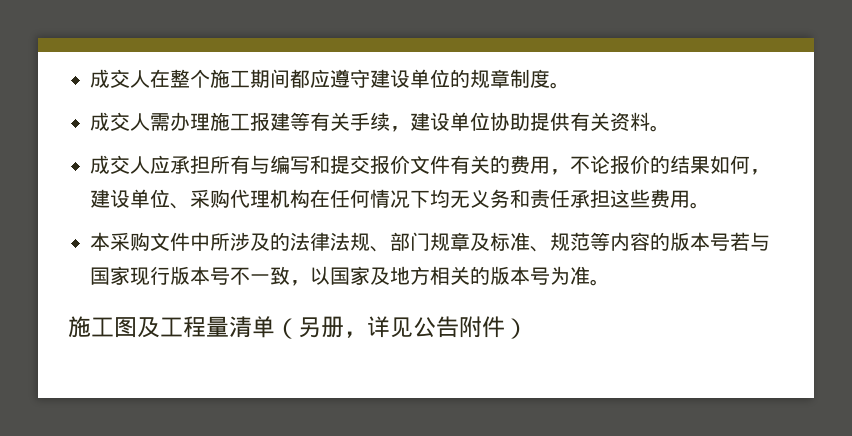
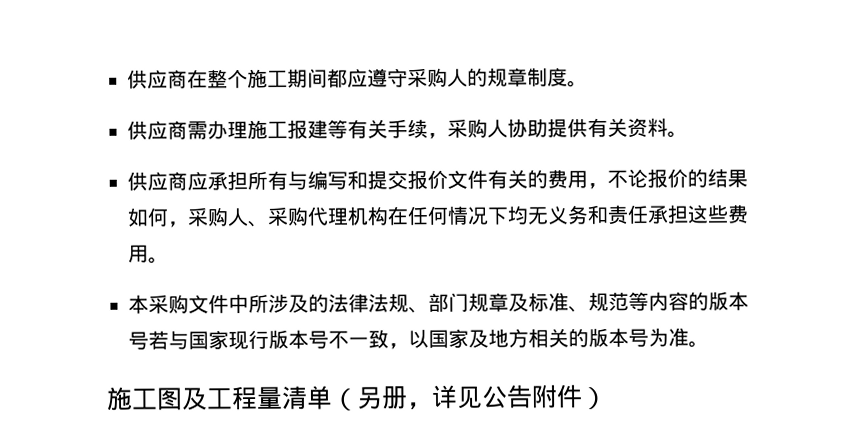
- 成交人在整个施工期间都应遵守建设单位的规章制度。
+ 供应商在整个施工期间都应遵守采购人的规章制度。
- 成交人需办理施工报建等有关手续，建设单位协助提供有关资料。
+ 供应商需办理施工报建等有关手续，采购人协助提供有关资料。
- 成交人应承担所有与编写和提交报价文件有关的费用，不论报价的结果如何，建设单位、采购代理机构在任何情况下均无义务和责任承担这些费用。
+ 供应商应承担所有与编写和提交报价文件有关的费用，不论报价的结果如何，采购人、采购代理机构在任何情况下均无义务和责任承担这些费用。

